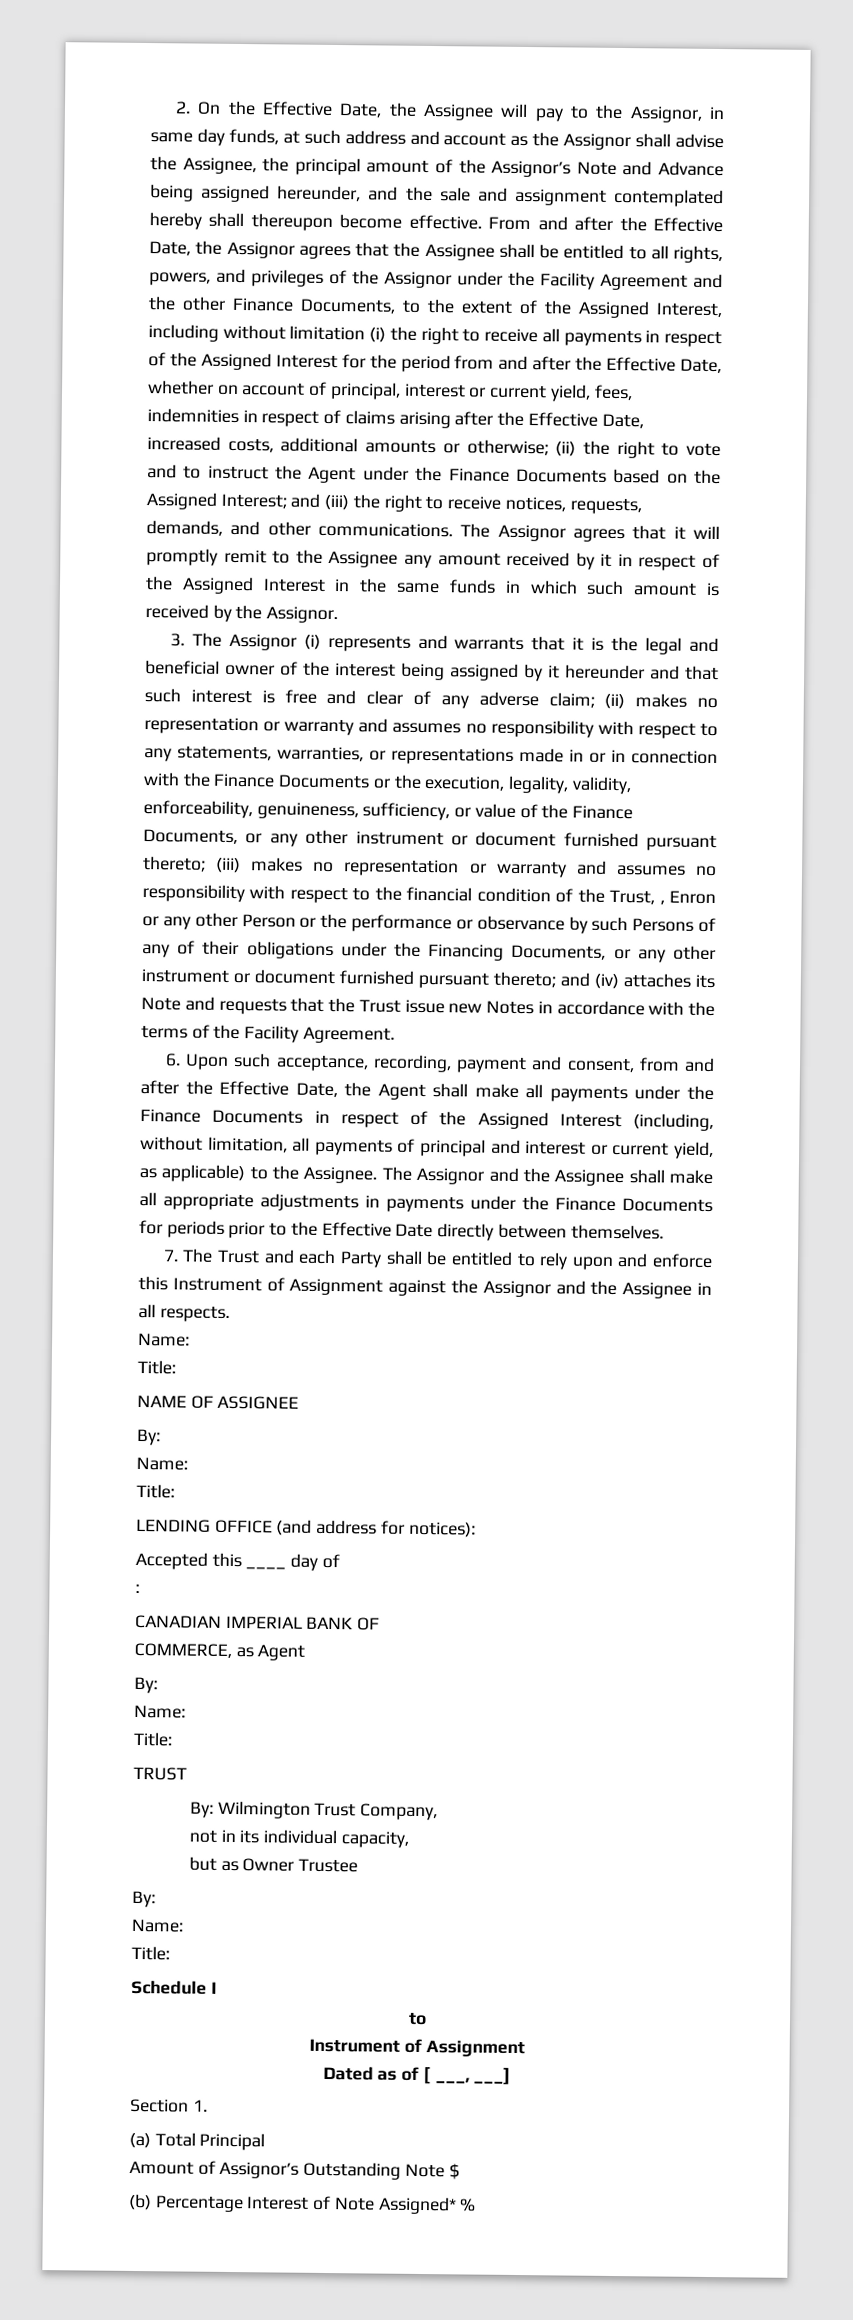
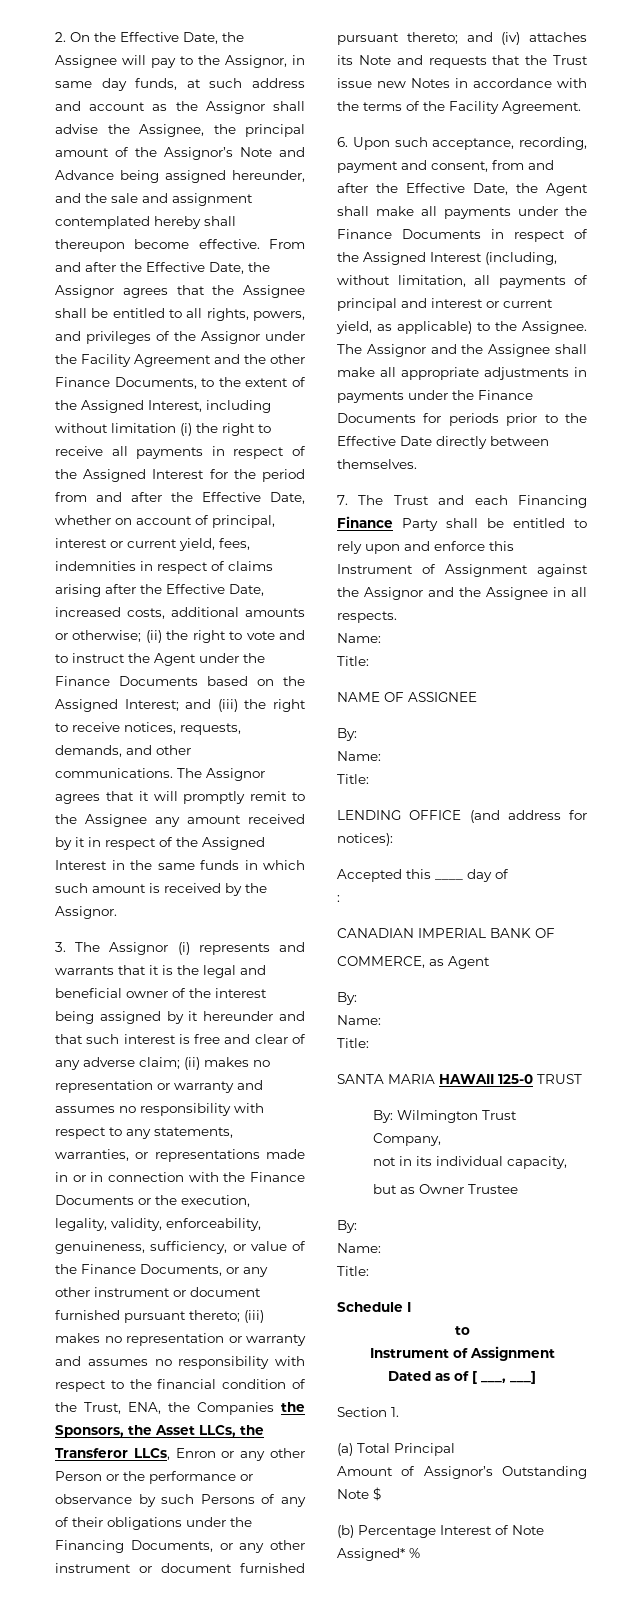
- (iii) makes no representation or warranty and assumes no responsibility with respect to the financial condition of the Trust, , Enron or any other Person or the performance or observance by such Persons of any of their obligations under the Financing Documents, or any other instrument or document furnished pursuant thereto;
+ (iii) makes no representation or warranty and assumes no responsibility with respect to the financial condition of the Trust, ENA, the Companies the Sponsors, the Asset LLCs, the Transferor LLCs, Enron or any other Person or the performance or observance by such Persons of any of their obligations under the Financing Documents, or any other instrument or document furnished pursuant thereto;
- 7. The Trust and each Party shall be entitled to rely upon and enforce this Instrument of Assignment against the Assignor and the Assignee in all respects.
+ 7. The Trust and each Financing Finance Party shall be entitled to rely upon and enforce this Instrument of Assignment against the Assignor and the Assignee in all respects.
- TRUST
+ SANTA MARIA HAWAII 125-0 TRUST

